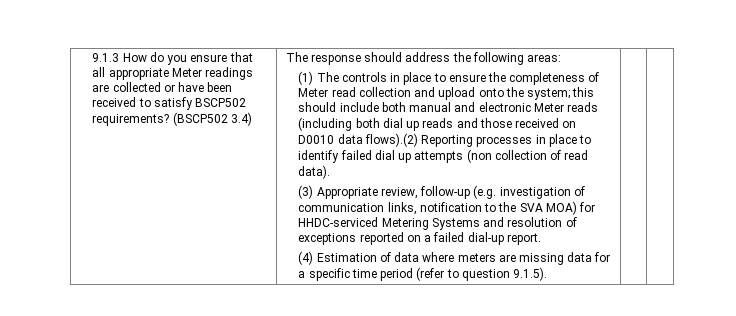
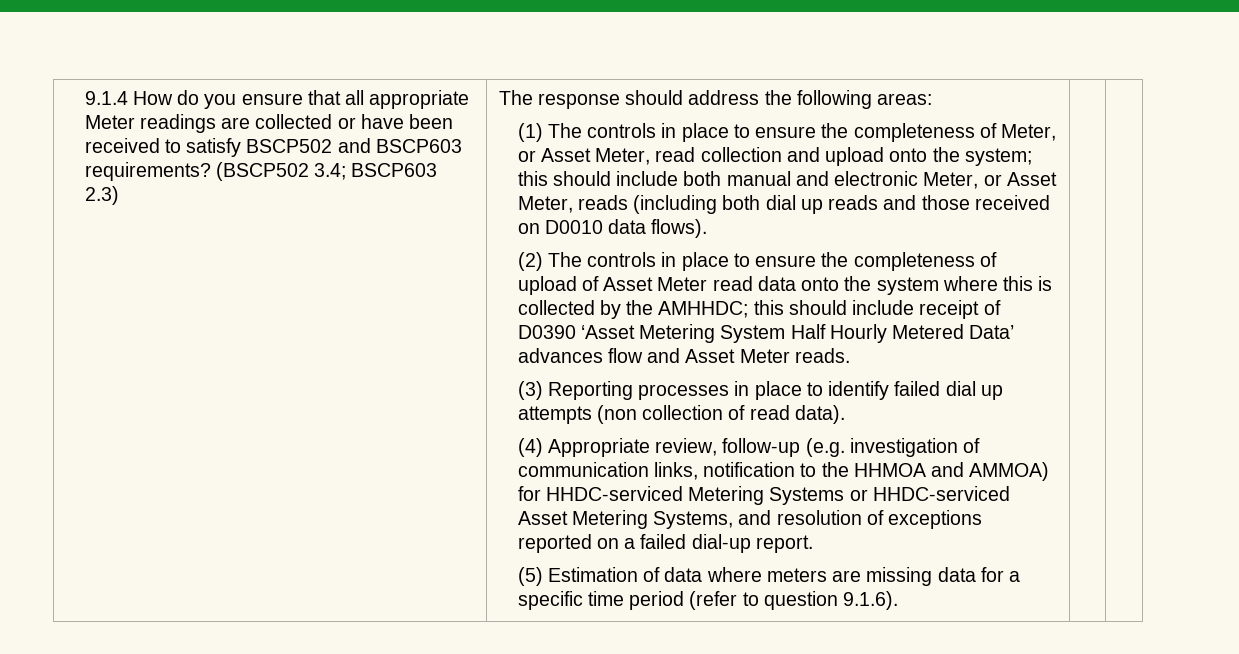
- 9.1.3 How do you ensure that all appropriate Meter readings are collected or have been received to satisfy BSCP502 requirements? (BSCP502 3.4)
+ 9.1.4 How do you ensure that all appropriate Meter readings are collected or have been received to satisfy BSCP502 and BSCP603 requirements? (BSCP502 3.4; BSCP603 2.3)
- (1) The controls in place to ensure the completeness of Meter read collection and upload onto the system; this should include both manual and electronic Meter reads (including both dial up reads and those received on D0010 data flows).(2) Reporting processes in place to identify failed dial up attempts (non collection of read data).
+ (1) The controls in place to ensure the completeness of Meter, or Asset Meter, read collection and upload onto the system; this should include both manual and electronic Meter, or Asset Meter, reads (including both dial up reads and those received on D0010 data flows).
+ (2) The controls in place to ensure the completeness of upload of Asset Meter read data onto the system where this is collected by the AMHHDC; this should include receipt of D0390 ‘Asset Metering System Half Hourly Metered Data’ advances flow and Asset Meter reads.
+ (3) Reporting processes in place to identify failed dial up attempts (non collection of read data).
- (3) Appropriate review, follow-up (e.g. investigation of communication links, notification to the SVA MOA) for HHDC-serviced Metering Systems and resolution of exceptions reported on a failed dial-up report.
+ (4) Appropriate review, follow-up (e.g. investigation of communication links, notification to the HHMOA and AMMOA) for HHDC-serviced Metering Systems or HHDC-serviced Asset Metering Systems, and resolution of exceptions reported on a failed dial-up report.
- (4) Estimation of data where meters are missing data for a specific time period (refer to question 9.1.5).
+ (5) Estimation of data where meters are missing data for a specific time period (refer to question 9.1.6).

